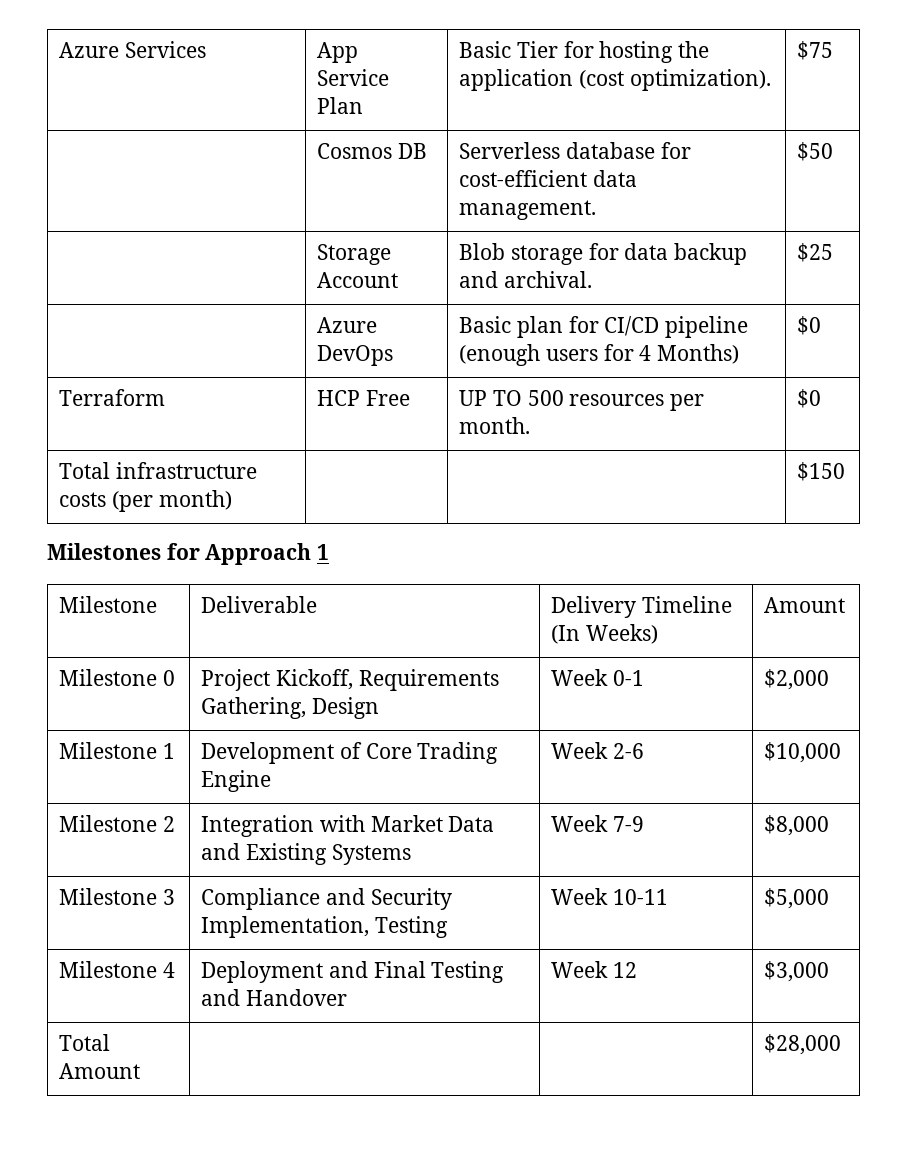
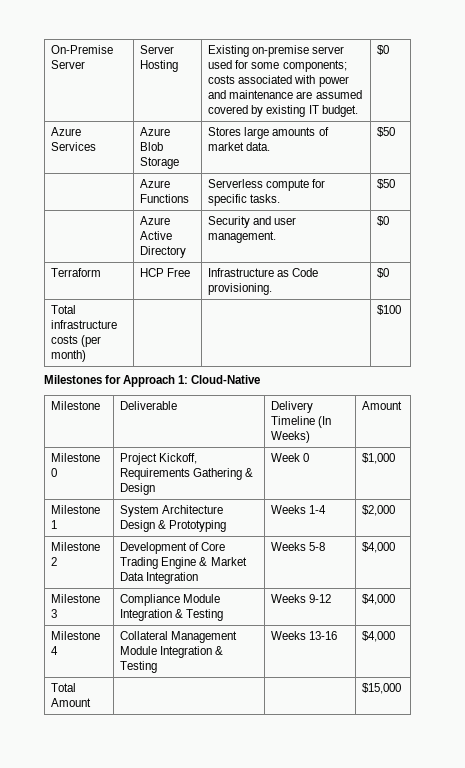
- Azure Services | App Service Plan | Basic Tier for hosting the application (cost optimization). | $75
- | Cosmos DB | Serverless database for cost-efficient data management. | $50
- | Storage Account | Blob storage for data backup and archival. | $25
- | Azure DevOps | Basic plan for CI/CD pipeline (enough users for 4 Months) | $0
- Terraform | HCP Free | UP TO 500 resources per month. | $0
+ On-Premise Server | Server Hosting | Existing on-premise server used for some components; costs associated with power and maintenance are assumed covered by existing IT budget. | $0
+ Azure Services | Azure Blob Storage | Stores large amounts of market data. | $50
+ | Azure Functions | Serverless compute for specific tasks. | $50
+ | Azure Active Directory | Security and user management. | $0
+ Terraform | HCP Free | Infrastructure as Code provisioning. | $0
- Total infrastructure costs (per month) | | | $150
+ Total infrastructure costs (per month) | | | $100
- Milestones for Approach 1
+ Milestones for Approach 1: Cloud-Native
- Milestone 0 | Project Kickoff, Requirements Gathering, Design | Week 0-1 | $2,000
+ Milestone 0 | Project Kickoff, Requirements Gathering & Design | Week 0 | $1,000
+ Milestone 1 | System Architecture Design & Prototyping | Weeks 1-4 | $2,000
- Milestone 1 | Development of Core Trading Engine | Week 2-6 | $10,000
- Milestone 2 | Integration with Market Data and Existing Systems | Week 7-9 | $8,000
- Milestone 3 | Compliance and Security Implementation, Testing | Week 10-11 | $5,000
- Milestone 4 | Deployment and Final Testing and Handover | Week 12 | $3,000
+ Milestone 2 | Development of Core Trading Engine & Market Data Integration | Weeks 5-8 | $4,000
+ Milestone 3 | Compliance Module Integration & Testing | Weeks 9-12 | $4,000
+ Milestone 4 | Collateral Management Module Integration & Testing | Weeks 13-16 | $4,000
- Total Amount | | | $28,000
+ Total Amount | | | $15,000

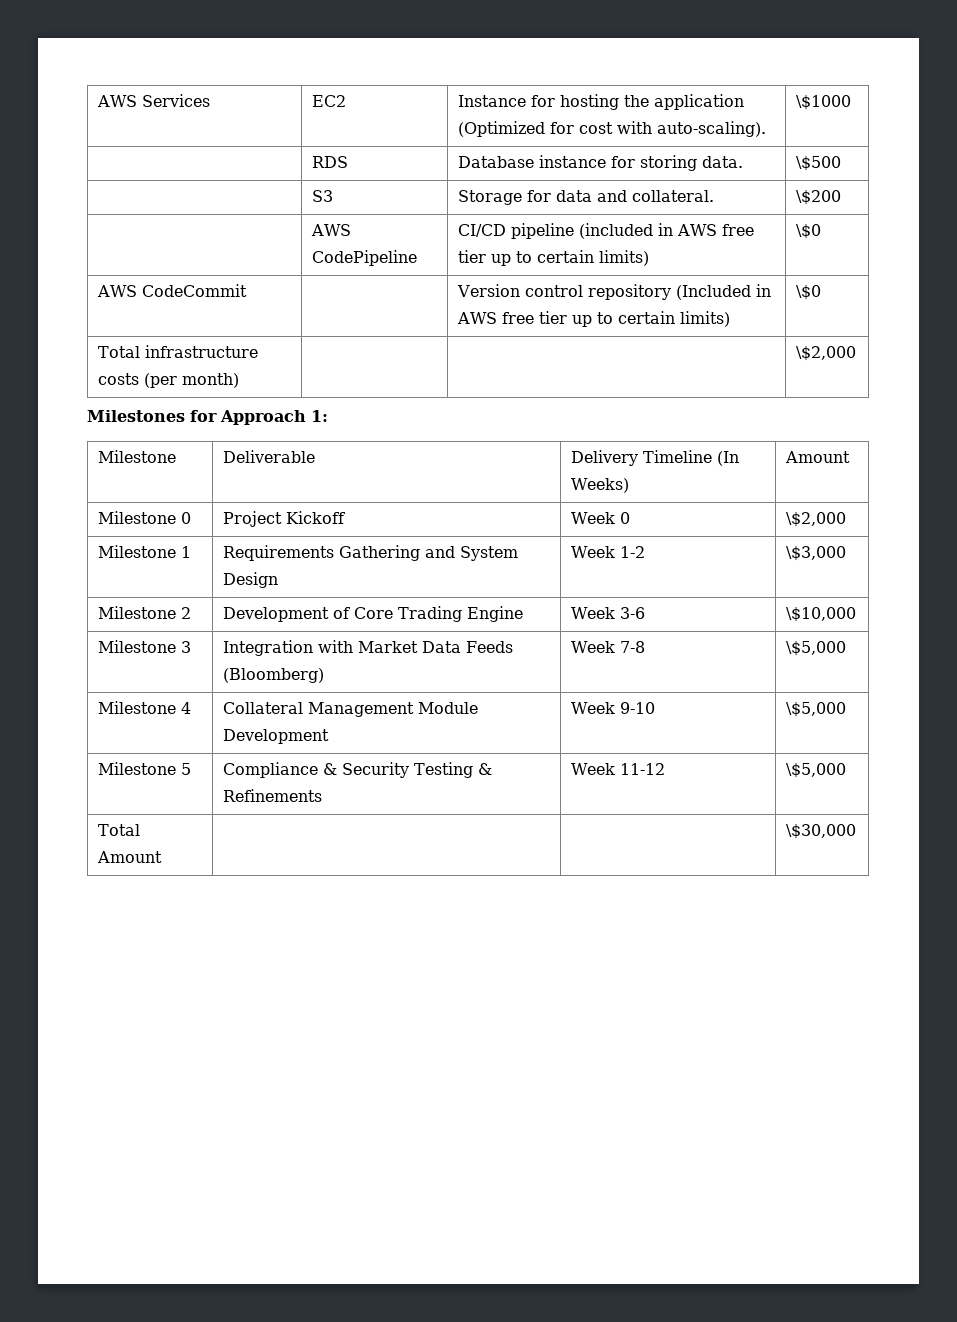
- On-Premise Server | Server Hosting | Existing on-premise server used for some components; costs associated with power and maintenance are assumed covered by existing IT budget. | $0
- Azure Services | Azure Blob Storage | Stores large amounts of market data. | $50
- | Azure Functions | Serverless compute for specific tasks. | $50
- | Azure Active Directory | Security and user management. | $0
- Terraform | HCP Free | Infrastructure as Code provisioning. | $0
+ AWS Services | EC2 | Instance for hosting the application (Optimized for cost with auto-scaling). | \$1000
+ | RDS | Database instance for storing data. | \$500
+ | S3 | Storage for data and collateral. | \$200
+ | AWS CodePipeline | CI/CD pipeline (included in AWS free tier up to certain limits) | \$0
+ AWS CodeCommit | | Version control repository (Included in AWS free tier up to certain limits) | \$0
- Total infrastructure costs (per month) | | | $100
+ Total infrastructure costs (per month) | | | \$2,000
- Milestones for Approach 1: Cloud-Native
+ Milestones for Approach 1:
- Milestone 0 | Project Kickoff, Requirements Gathering & Design | Week 0 | $1,000
+ Milestone 0 | Project Kickoff | Week 0 | \$2,000
- Milestone 1 | System Architecture Design & Prototyping | Weeks 1-4 | $2,000
+ Milestone 1 | Requirements Gathering and System Design | Week 1-2 | \$3,000
- Milestone 2 | Development of Core Trading Engine & Market Data Integration | Weeks 5-8 | $4,000
- Milestone 3 | Compliance Module Integration & Testing | Weeks 9-12 | $4,000
+ Milestone 2 | Development of Core Trading Engine | Week 3-6 | \$10,000
+ Milestone 3 | Integration with Market Data Feeds (Bloomberg) | Week 7-8 | \$5,000
- Milestone 4 | Collateral Management Module Integration & Testing | Weeks 13-16 | $4,000
+ Milestone 4 | Collateral Management Module Development | Week 9-10 | \$5,000
+ Milestone 5 | Compliance & Security Testing & Refinements | Week 11-12 | \$5,000
- Total Amount | | | $15,000
+ Total Amount | | | \$30,000

